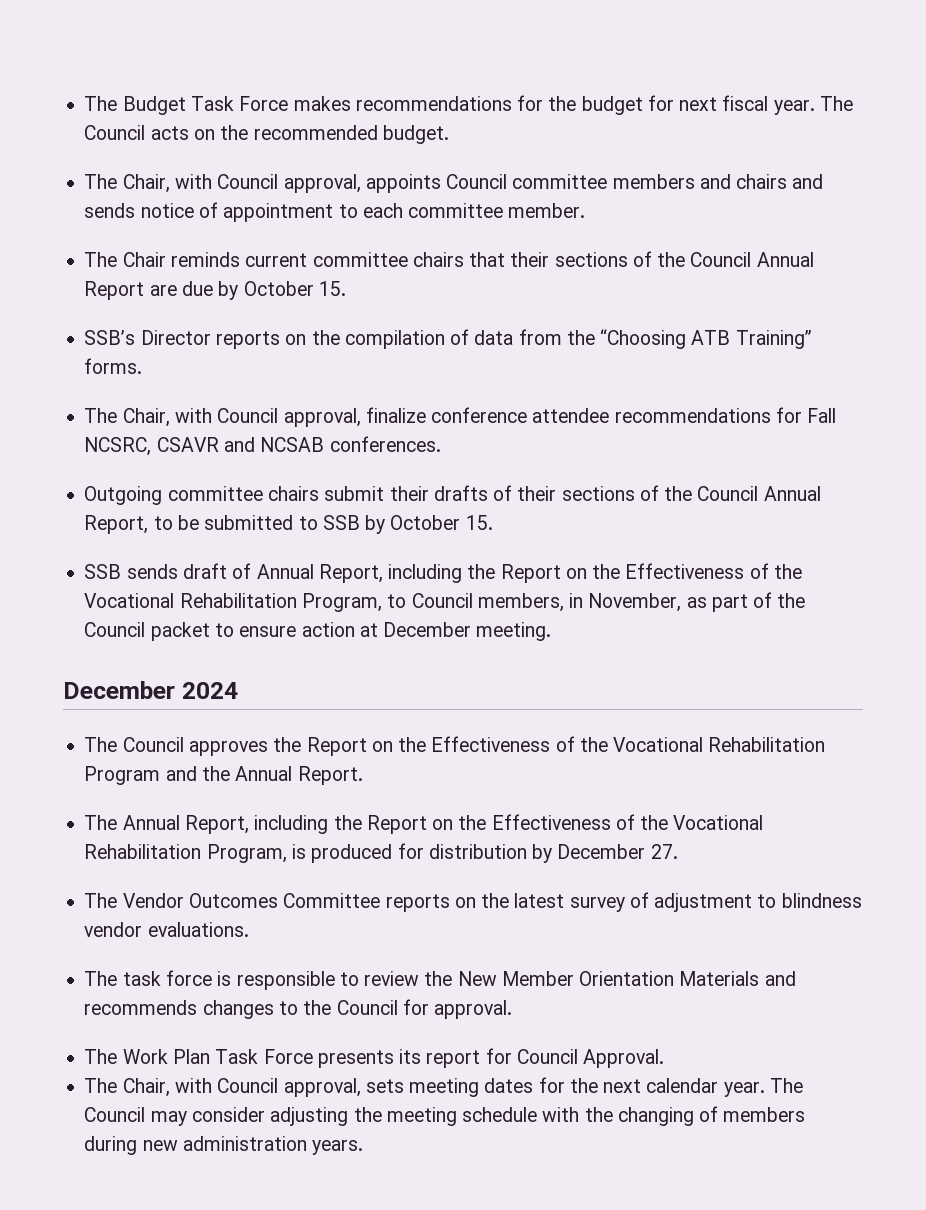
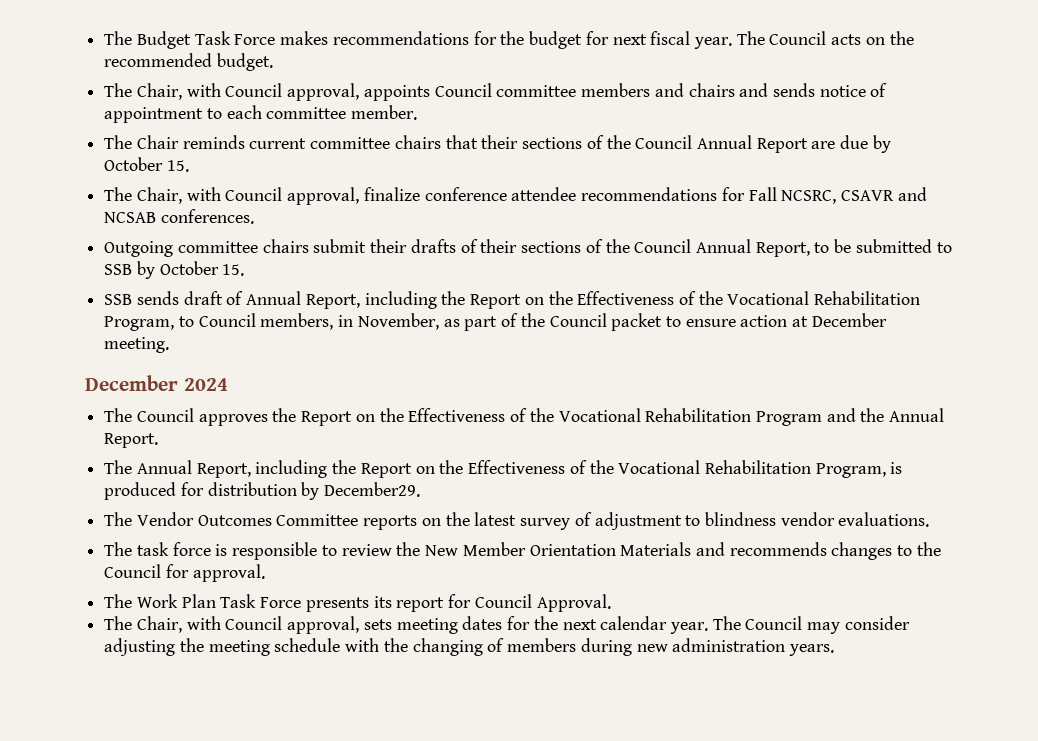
- SSB’s Director reports on the compilation of data from the “Choosing ATB Training” forms.
- The Annual Report, including the Report on the Effectiveness of the Vocational Rehabilitation Program, is produced for distribution by December 27.
+ The Annual Report, including the Report on the Effectiveness of the Vocational Rehabilitation Program, is produced for distribution by December29.

